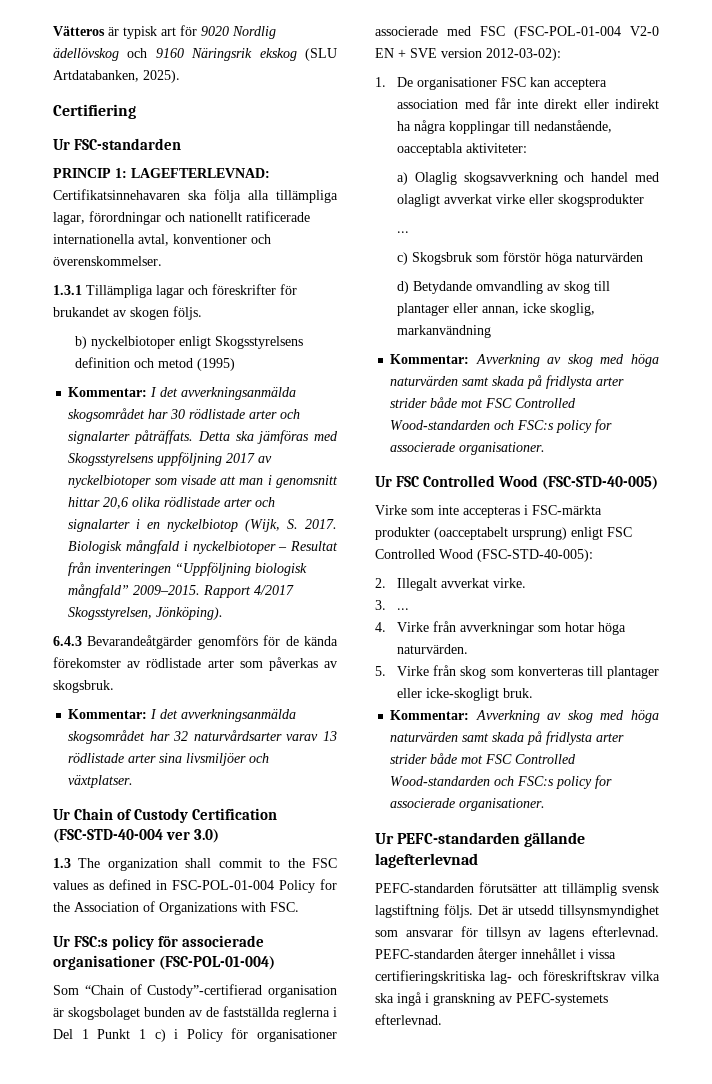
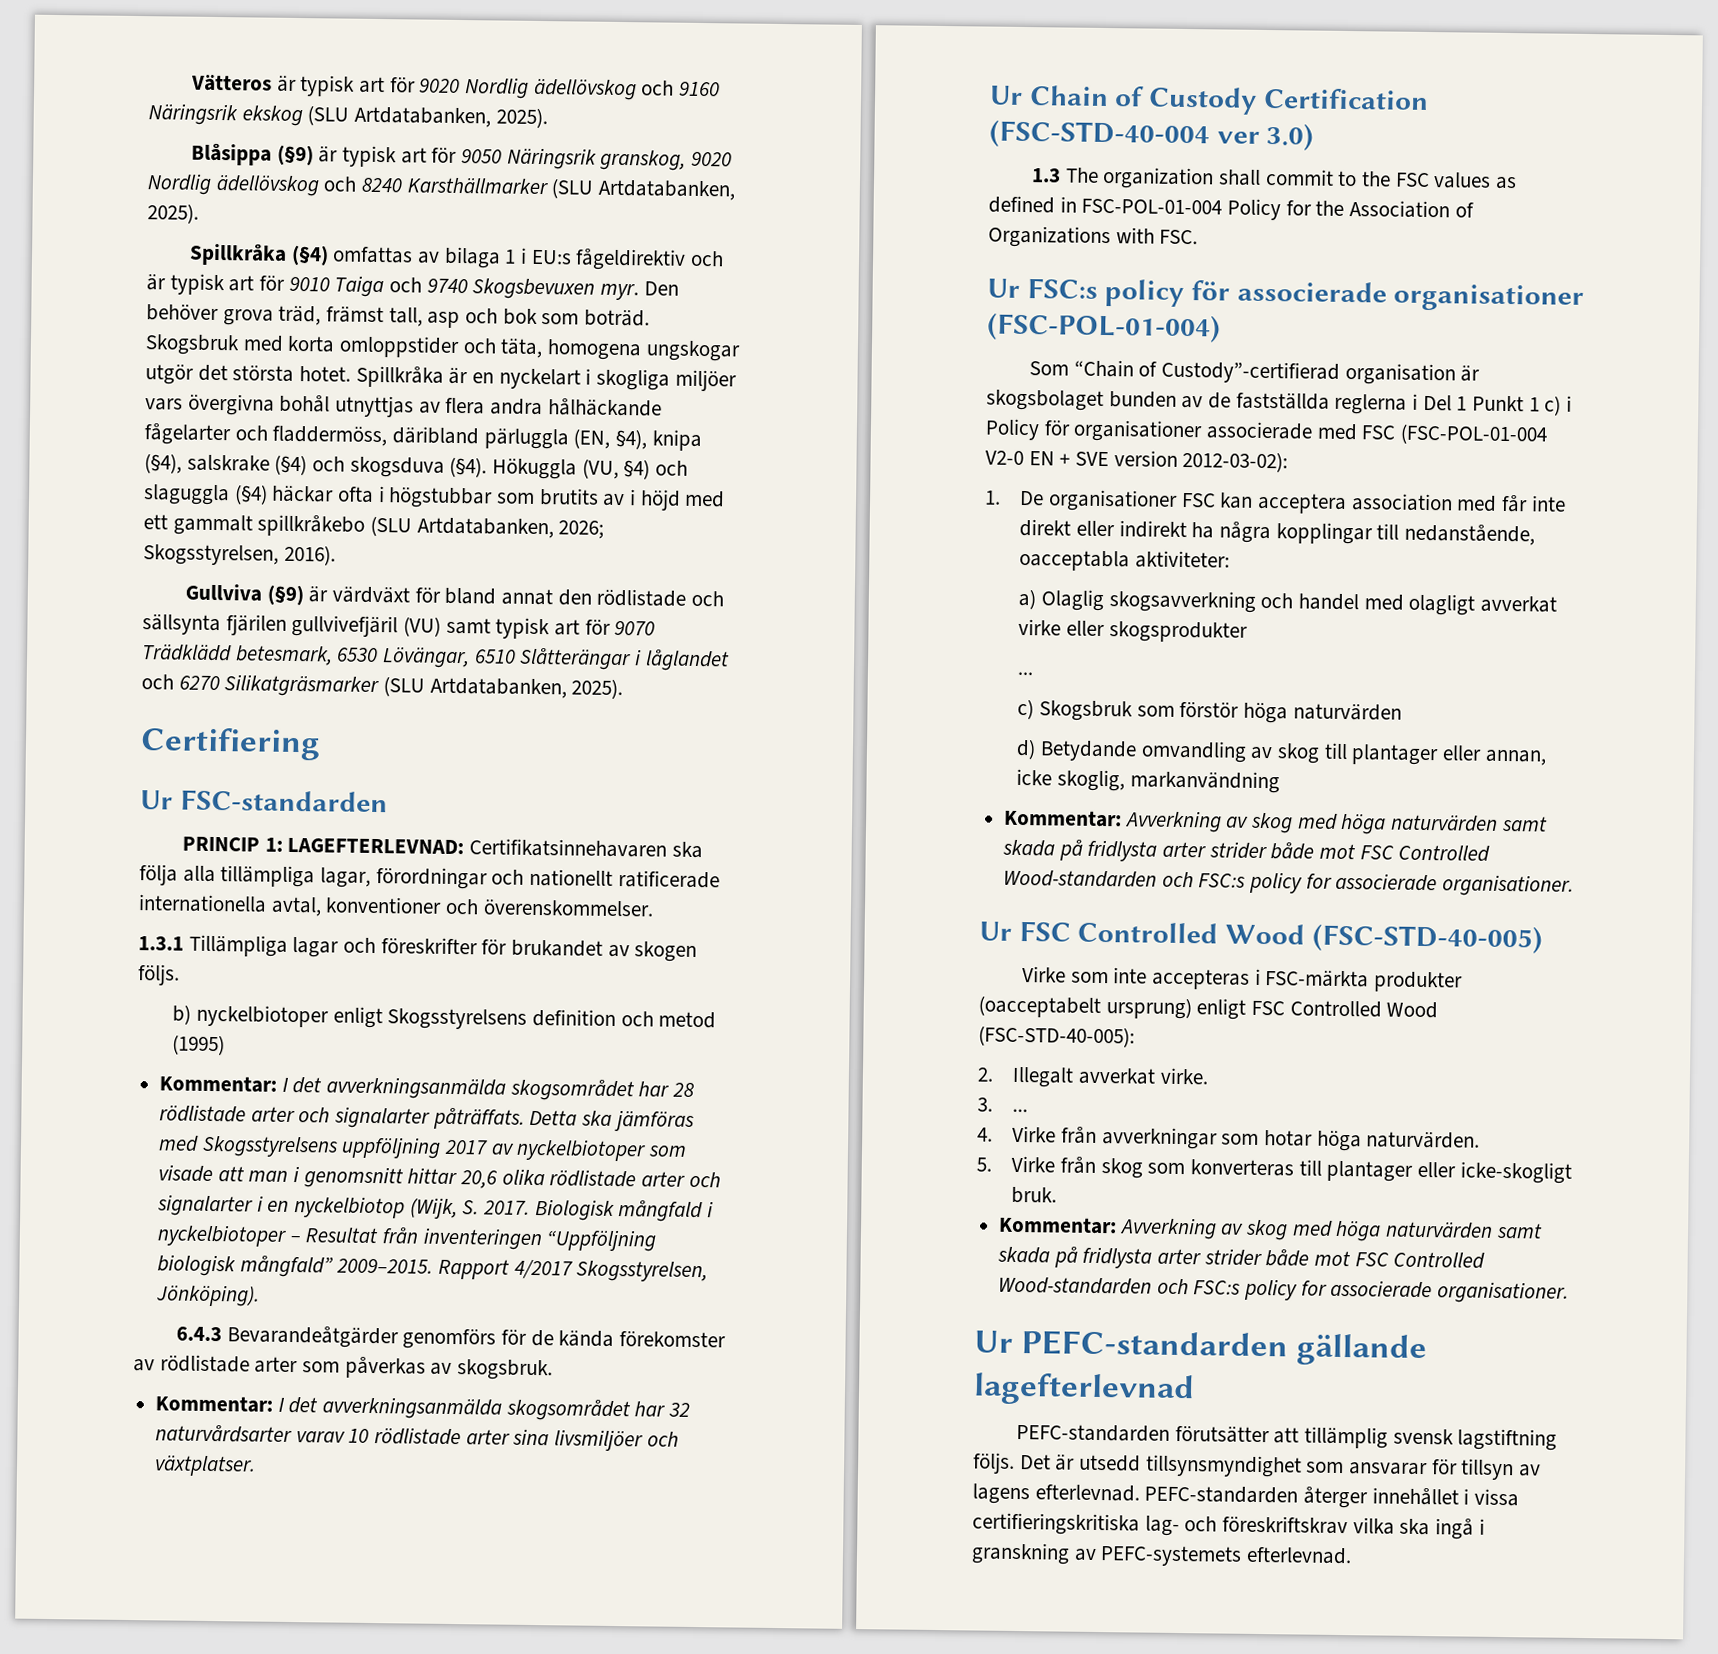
+ Blåsippa (§9) är typisk art för 9050 Näringsrik granskog, 9020 Nordlig ädellövskog och 8240 Karsthällmarker (SLU Artdatabanken, 2025).
+ Spillkråka (§4) omfattas av bilaga 1 i EU:s fågeldirektiv och är typisk art för 9010 Taiga och 9740 Skogsbevuxen myr. Den behöver grova träd, främst tall, asp och bok som boträd. Skogsbruk med korta omloppstider och täta, homogena ungskogar utgör det största hotet. Spillkråka är en nyckelart i skogliga miljöer vars övergivna bohål utnyttjas av flera andra hålhäckande fågelarter och fladdermöss, däribland pärluggla (EN, §4), knipa (§4), salskrake (§4) och skogsduva (§4). Hökuggla (VU, §4) och slaguggla (§4) häckar ofta i högstubbar som brutits av i höjd med ett gammalt spillkråkebo (SLU Artdatabanken, 2026; Skogsstyrelsen, 2016).
+ Gullviva (§9) är värdväxt för bland annat den rödlistade och sällsynta fjärilen gullvivefjäril (VU) samt typisk art för 9070 Trädklädd betesmark, 6530 Lövängar, 6510 Slåtterängar i låglandet och 6270 Silikatgräsmarker (SLU Artdatabanken, 2025).
- Kommentar: I det avverkningsanmälda skogsområdet har 30 rödlistade arter och signalarter påträffats.
+ Kommentar: I det avverkningsanmälda skogsområdet har 28 rödlistade arter och signalarter påträffats.
- Kommentar: I det avverkningsanmälda skogsområdet har 32 naturvårdsarter varav 13 rödlistade arter sina livsmiljöer och växtplatser.
+ Kommentar: I det avverkningsanmälda skogsområdet har 32 naturvårdsarter varav 10 rödlistade arter sina livsmiljöer och växtplatser.

